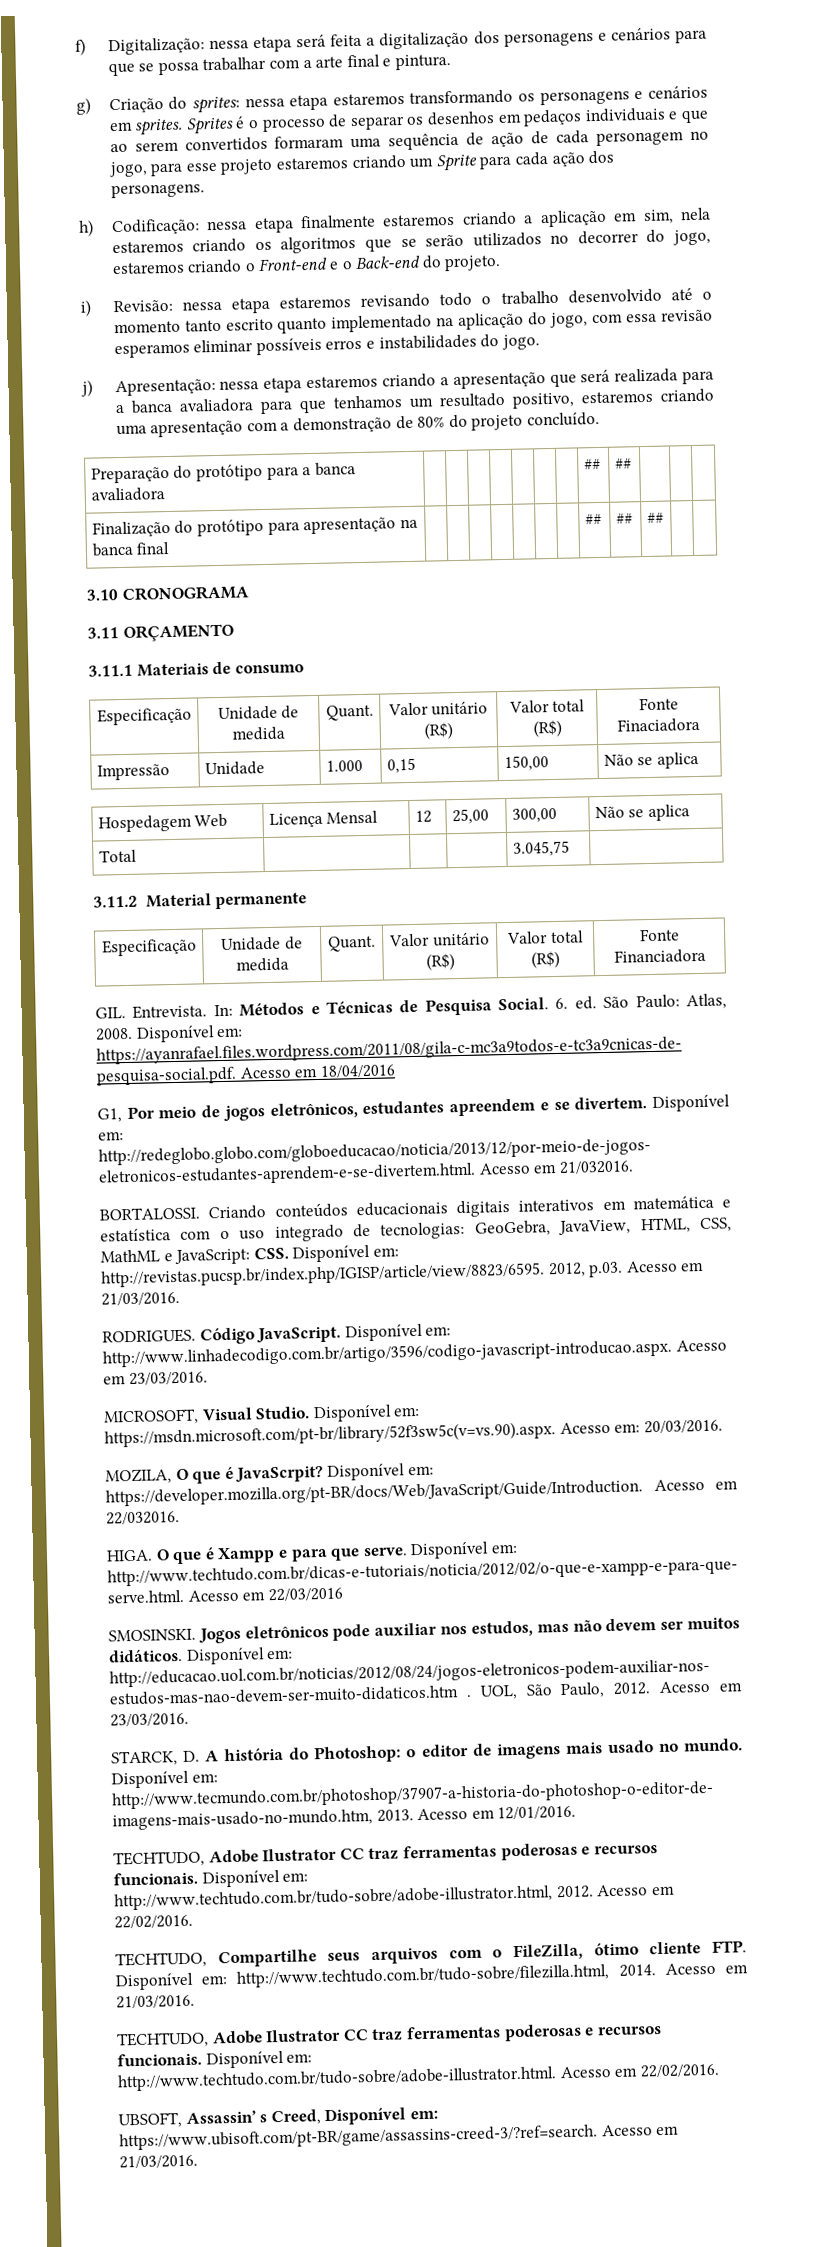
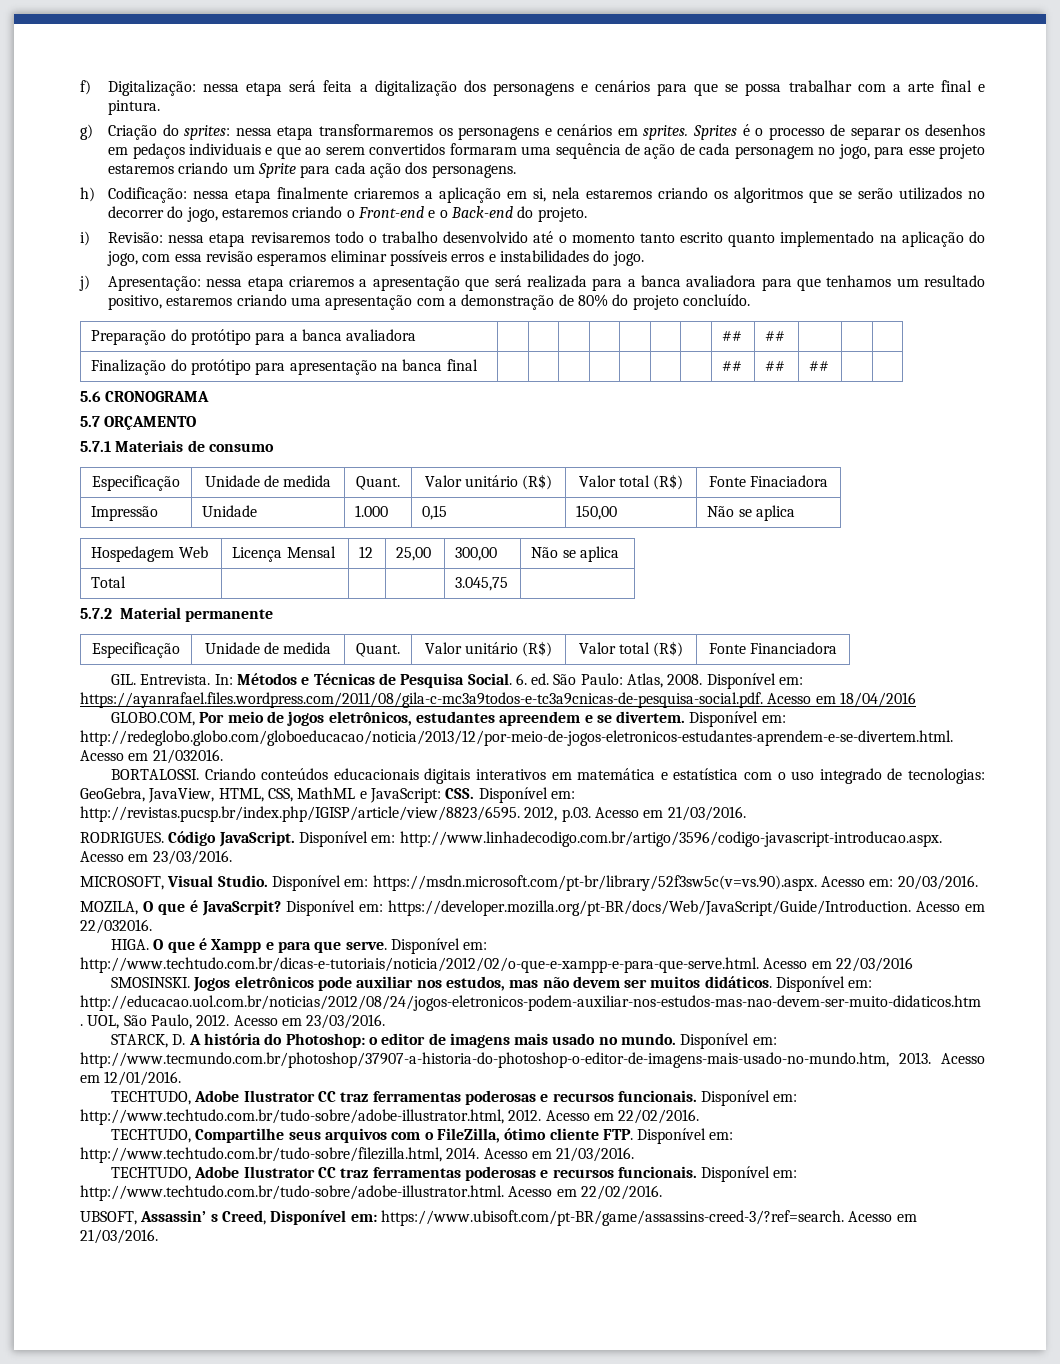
- g) Criação do sprites: nessa etapa estaremos transformando os personagens e cenários em sprites.
+ g) Criação do sprites: nessa etapa transformaremos os personagens e cenários em sprites.
- h) Codificação: nessa etapa finalmente estaremos criando a aplicação em sim, nela estaremos criando os algoritmos que se serão utilizados no decorrer do jogo, estaremos criando o Front-end e o Back-end do projeto.
+ h) Codificação: nessa etapa finalmente criaremos a aplicação em si, nela estaremos criando os algoritmos que se serão utilizados no decorrer do jogo, estaremos criando o Front-end e o Back-end do projeto.
- i) Revisão: nessa etapa estaremos revisando todo o trabalho desenvolvido até o momento tanto escrito quanto implementado na aplicação do jogo, com essa revisão esperamos eliminar possíveis erros e instabilidades do jogo.
+ i) Revisão: nessa etapa revisaremos todo o trabalho desenvolvido até o momento tanto escrito quanto implementado na aplicação do jogo, com essa revisão esperamos eliminar possíveis erros e instabilidades do jogo.
- j) Apresentação: nessa etapa estaremos criando a apresentação que será realizada para a banca avaliadora para que tenhamos um resultado positivo, estaremos criando uma apresentação com a demonstração de 80% do projeto concluído.
+ j) Apresentação: nessa etapa criaremos a apresentação que será realizada para a banca avaliadora para que tenhamos um resultado positivo, estaremos criando uma apresentação com a demonstração de 80% do projeto concluído.
- 3.10 CRONOGRAMA
+ 5.6 CRONOGRAMA
- 3.11 ORÇAMENTO
+ 5.7 ORÇAMENTO
- 3.11.1 Materiais de consumo
+ 5.7.1 Materiais de consumo
- 3.11.2 Material permanente
+ 5.7.2 Material permanente
- G1, Por meio de jogos eletrônicos, estudantes apreendem e se divertem.
+ GLOBO.COM, Por meio de jogos eletrônicos, estudantes apreendem e se divertem.

